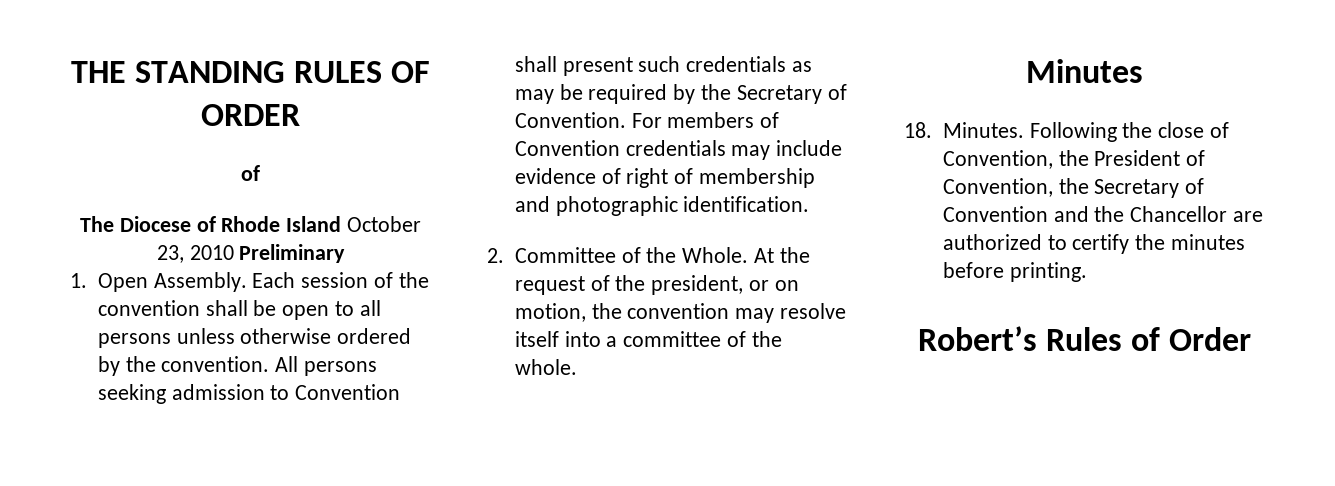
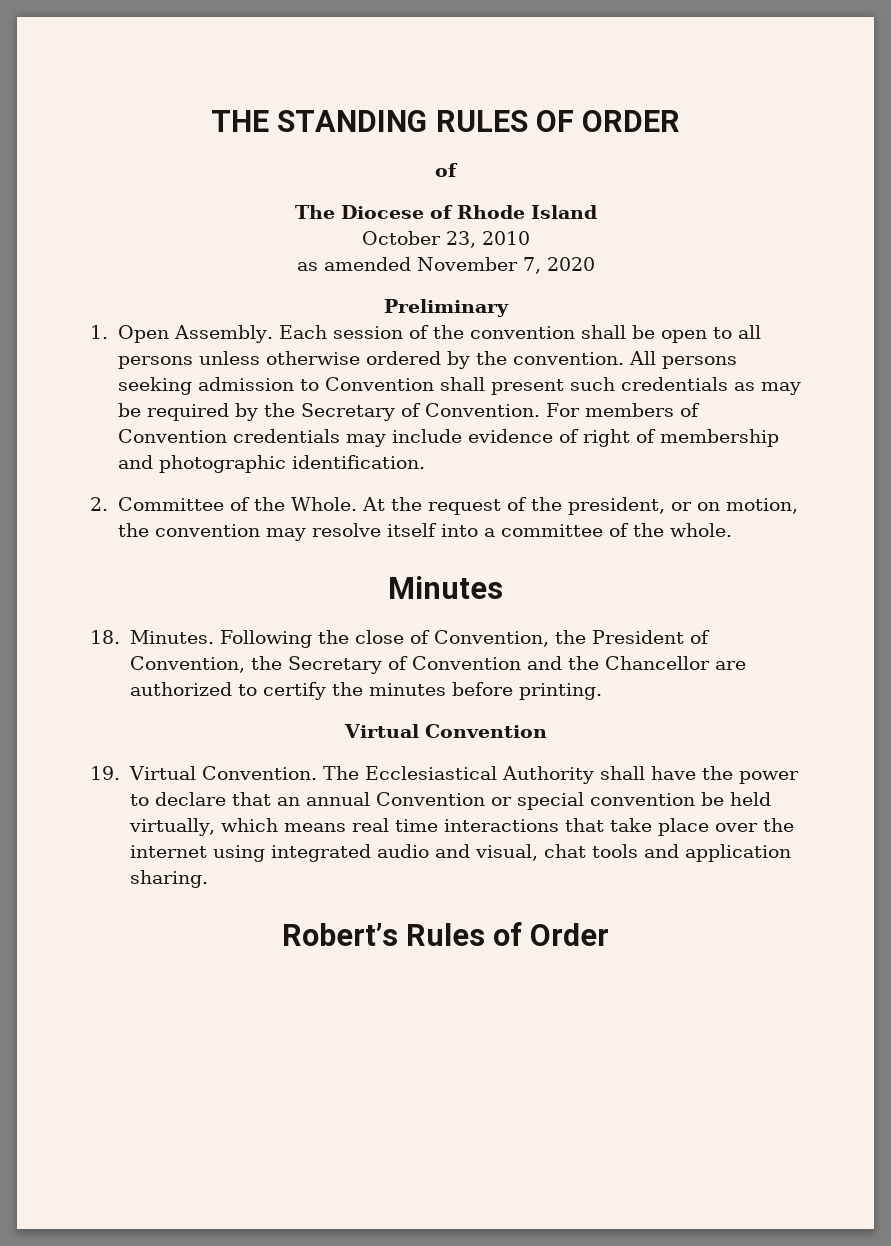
- The Diocese of Rhode Island October 23, 2010 Preliminary
+ The Diocese of Rhode Island
+ October 23, 2010
+ as amended November 7, 2020
+ Preliminary
+ Virtual Convention
+ 19. Virtual Convention. The Ecclesiastical Authority shall have the power to declare that an annual Convention or special convention be held virtually, which means real time interactions that take place over the internet using integrated audio and visual, chat tools and application sharing.

